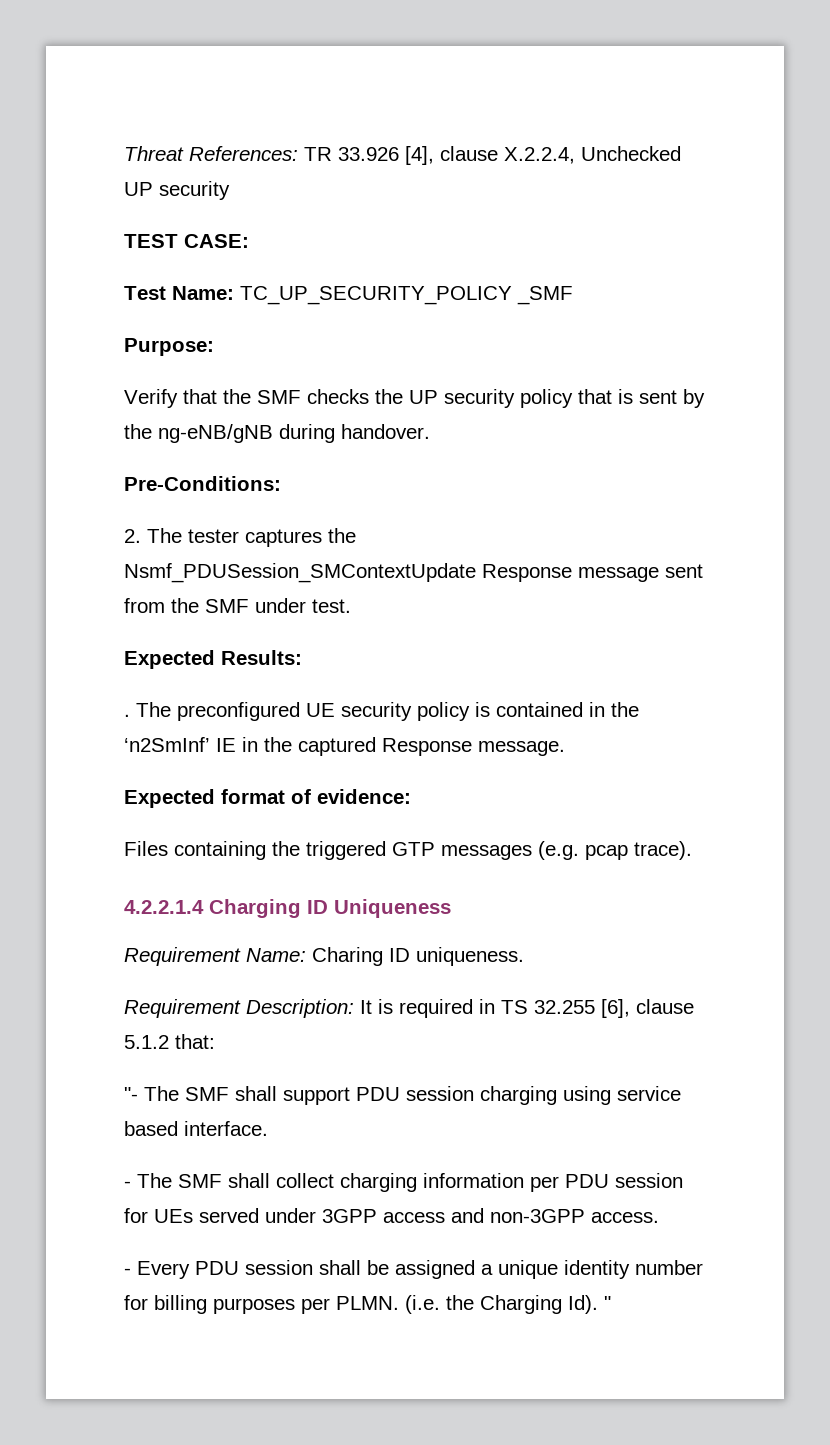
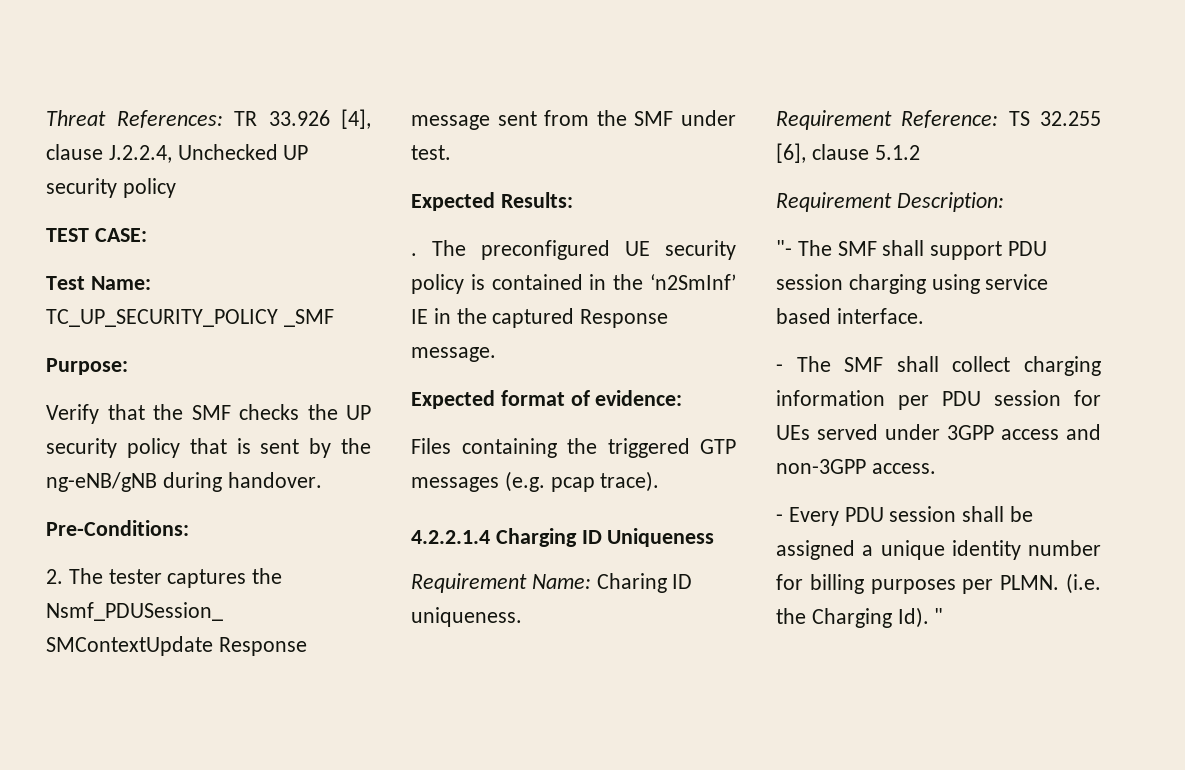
- Threat References: TR 33.926 [4], clause X.2.2.4, Unchecked UP security
+ Threat References: TR 33.926 [4], clause J.2.2.4, Unchecked UP security policy
- Requirement Description: It is required in TS 32.255 [6], clause 5.1.2 that:
+ Requirement Reference: TS 32.255 [6], clause 5.1.2
+ Requirement Description:

